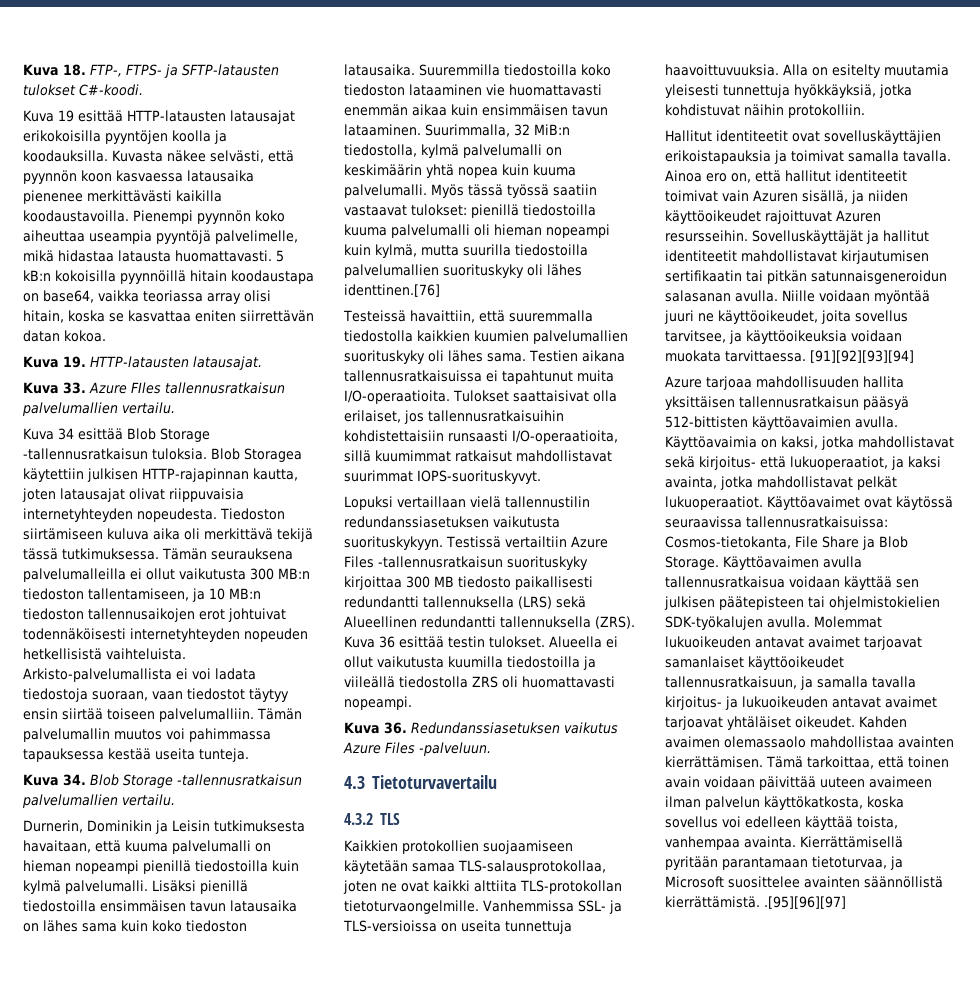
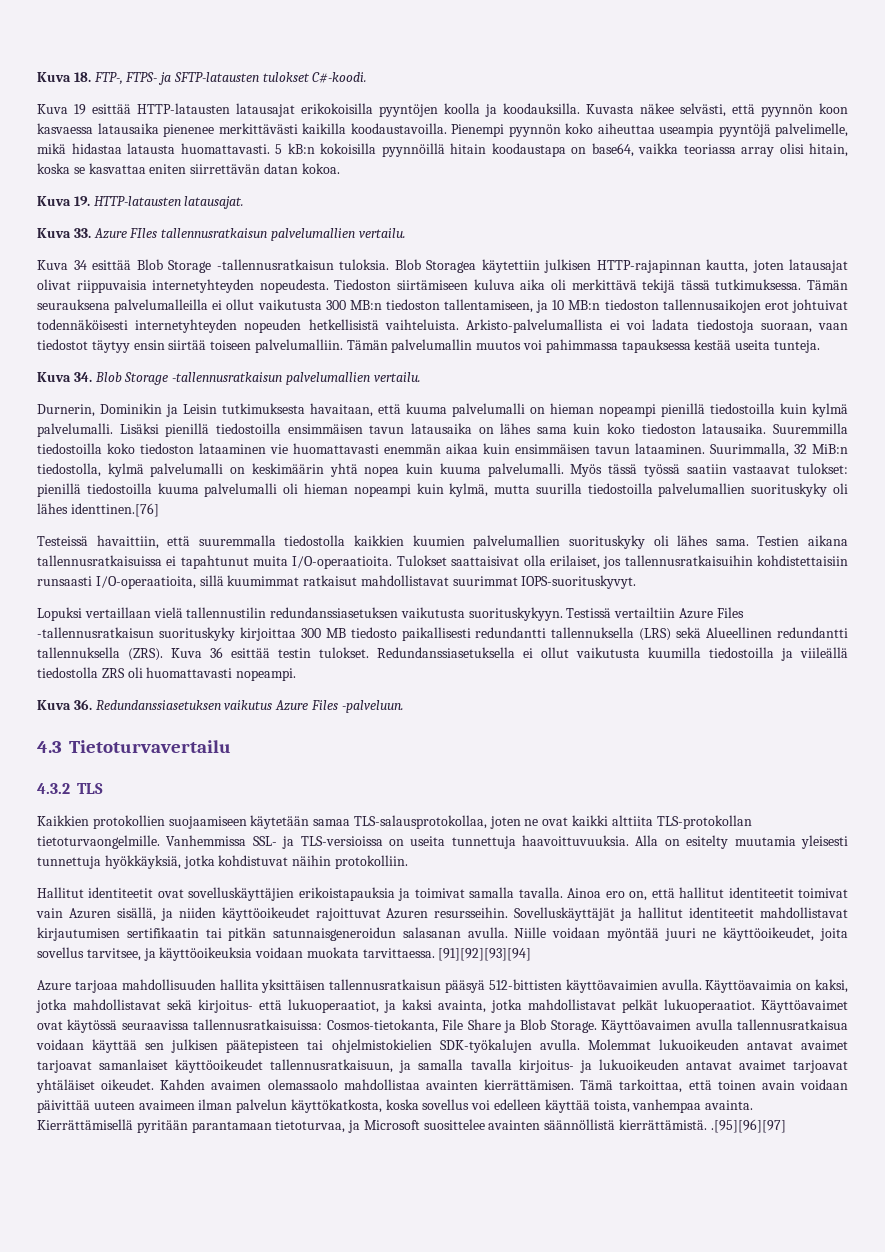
- Alueella ei ollut vaikutusta kuumilla tiedostoilla ja viileällä tiedostolla ZRS oli huomattavasti nopeampi.
+ Redundanssiasetuksella ei ollut vaikutusta kuumilla tiedostoilla ja viileällä tiedostolla ZRS oli huomattavasti nopeampi.

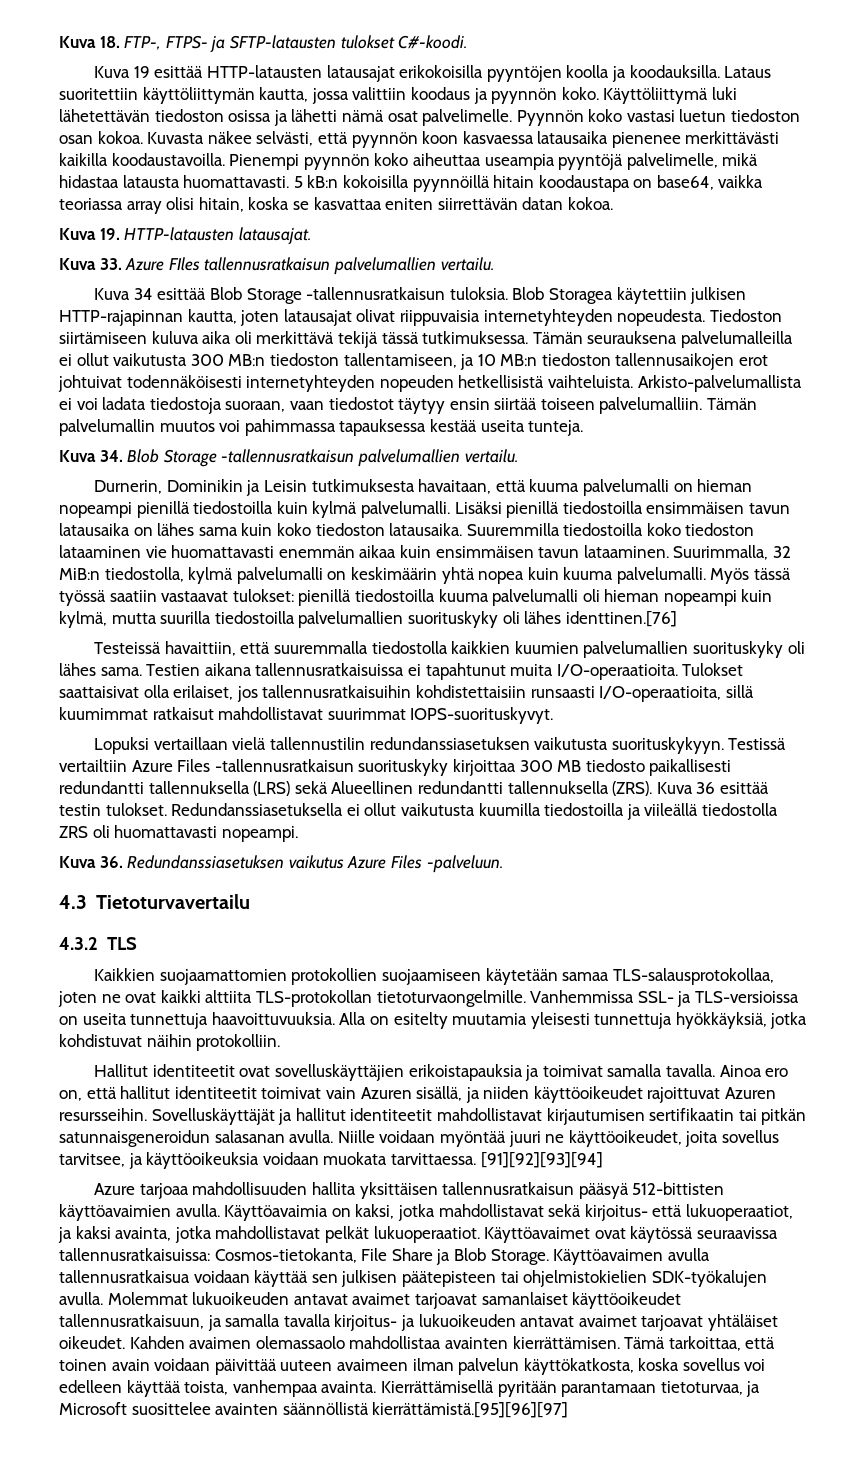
+ Lataus suoritettiin käyttöliittymän kautta, jossa valittiin koodaus ja pyynnön koko. Käyttöliittymä luki lähetettävän tiedoston osissa ja lähetti nämä osat palvelimelle. Pyynnön koko vastasi luetun tiedoston osan kokoa.
- Kaikkien protokollien suojaamiseen käytetään samaa TLS-salausprotokollaa, joten ne ovat kaikki alttiita TLS-protokollan tietoturvaongelmille.
+ Kaikkien suojaamattomien protokollien suojaamiseen käytetään samaa TLS-salausprotokollaa, joten ne ovat kaikki alttiita TLS-protokollan tietoturvaongelmille.
- Kierrättämisellä pyritään parantamaan tietoturvaa, ja Microsoft suosittelee avainten säännöllistä kierrättämistä. .[95][96][97]
+ Kierrättämisellä pyritään parantamaan tietoturvaa, ja Microsoft suosittelee avainten säännöllistä kierrättämistä.[95][96][97]

